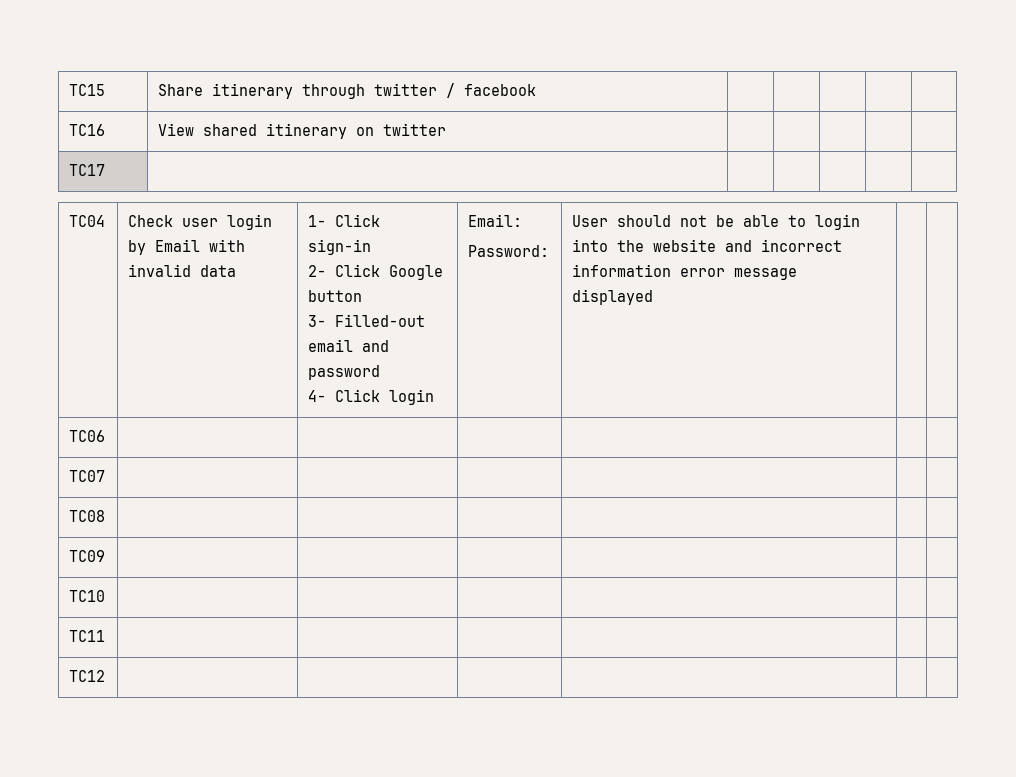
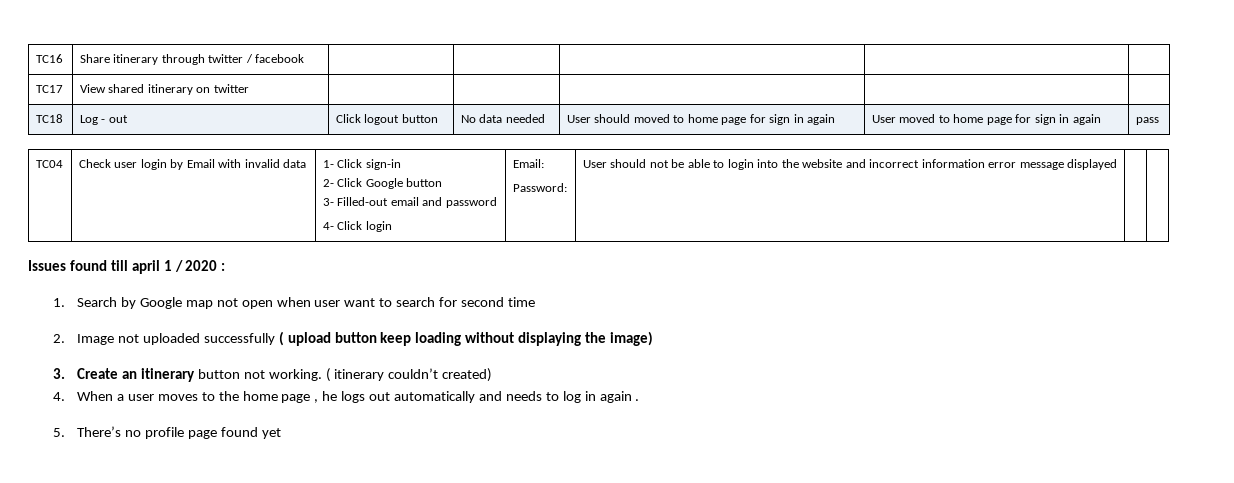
- TC15 | Share itinerary through twitter / facebook | | | | |
+ TC16 | Share itinerary through twitter / facebook | | | | |
- TC16 | View shared itinerary on twitter | | | | |
+ TC17 | View shared itinerary on twitter | | | | |
- TC17 | | | | | |
+ TC18 | Log - out | Click logout button | No data needed | User should moved to home page for sign in again | User moved to home page for sign in again | pass
- TC06 | | | | | |
- TC07 | | | | | |
- TC08 | | | | | |
- TC09 | | | | | |
- TC10 | | | | | |
- TC11 | | | | | |
- TC12 | | | | | |
+ Issues found till april 1 / 2020 :
+ 1. Search by Google map not open when user want to search for second time
+ 2. Image not uploaded successfully ( upload button keep loading without displaying the image)
+ 3. Create an itinerary button not working. ( itinerary couldn’t created)
+ 4. When a user moves to the home page , he logs out automatically and needs to log in again .
+ 5. There’s no profile page found yet

